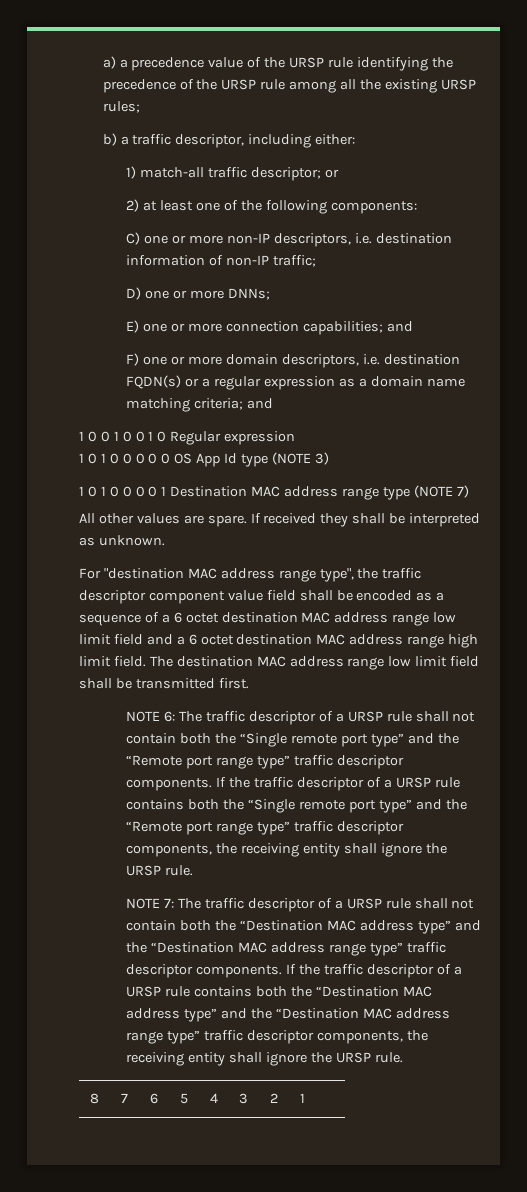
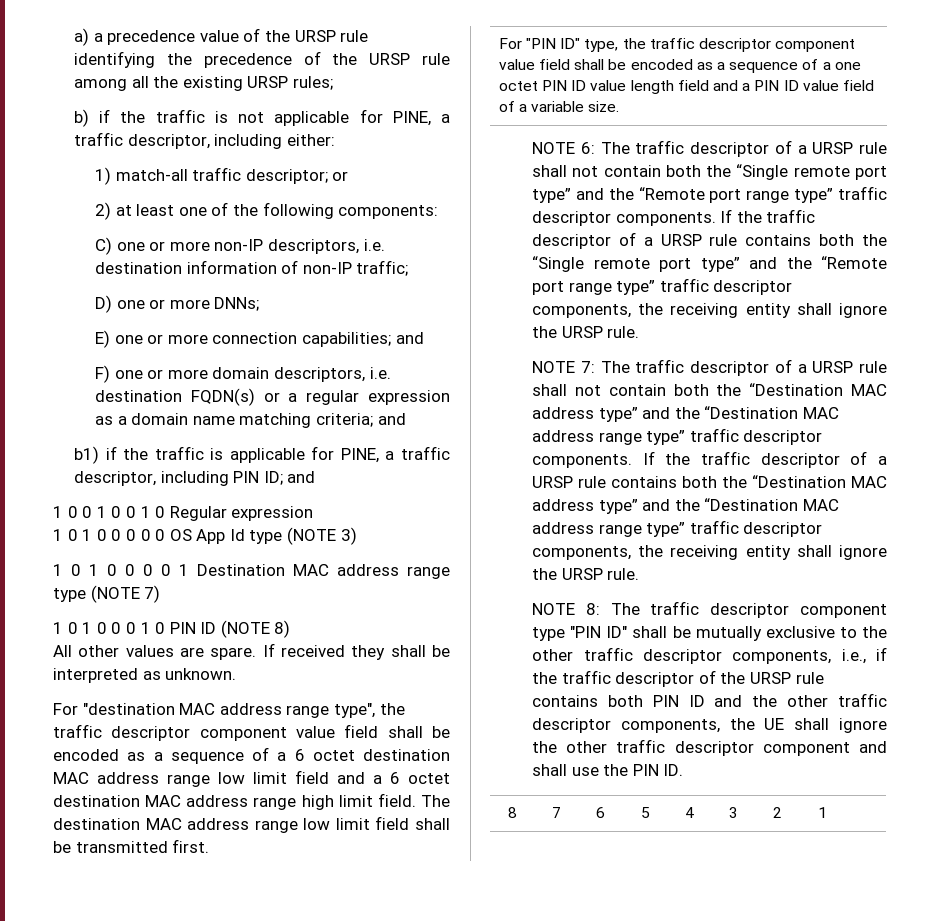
- b) a traffic descriptor, including either:
+ b) if the traffic is not applicable for PINE, a traffic descriptor, including either:
+ b1) if the traffic is applicable for PINE, a traffic descriptor, including PIN ID; and
+ 1 0 1 0 0 0 1 0 PIN ID (NOTE 8)
+ For "PIN ID" type, the traffic descriptor component value field shall be encoded as a sequence of a one octet PIN ID value length field and a PIN ID value field of a variable size.
+ NOTE 8: The traffic descriptor component type "PIN ID" shall be mutually exclusive to the other traffic descriptor components, i.e., if the traffic descriptor of the URSP rule contains both PIN ID and the other traffic descriptor components, the UE shall ignore the other traffic descriptor component and shall use the PIN ID.

